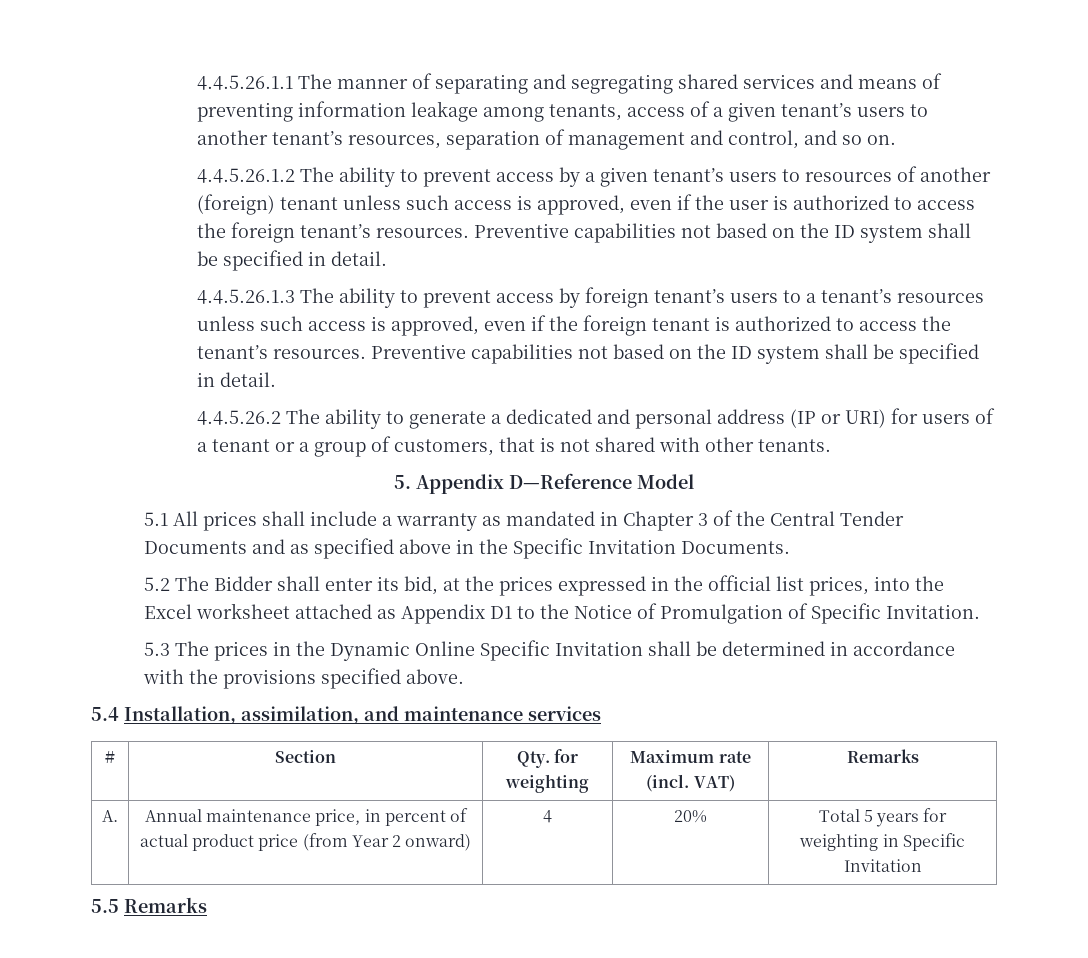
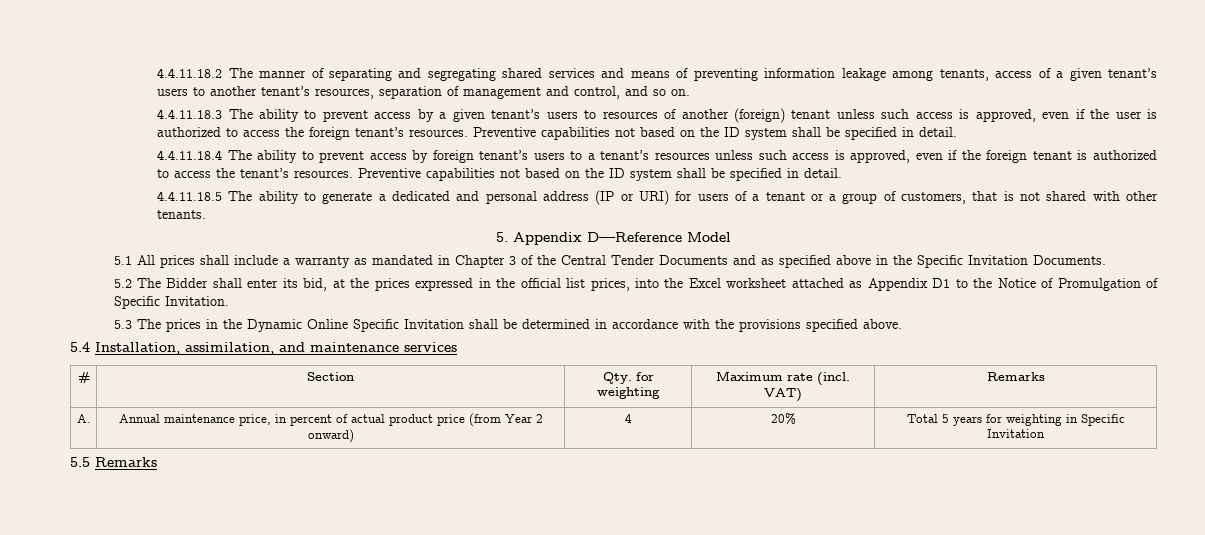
- 4.4.5.26.1.1 The manner of separating and segregating shared services and means of preventing information leakage among tenants, access of a given tenant’s users to another tenant’s resources, separation of management and control, and so on.
+ 4.4.11.18.2 The manner of separating and segregating shared services and means of preventing information leakage among tenants, access of a given tenant’s users to another tenant’s resources, separation of management and control, and so on.
- 4.4.5.26.1.2 The ability to prevent access by a given tenant’s users to resources of another (foreign) tenant unless such access is approved, even if the user is authorized to access the foreign tenant’s resources.
+ 4.4.11.18.3 The ability to prevent access by a given tenant’s users to resources of another (foreign) tenant unless such access is approved, even if the user is authorized to access the foreign tenant’s resources.
- 4.4.5.26.1.3 The ability to prevent access by foreign tenant’s users to a tenant’s resources unless such access is approved, even if the foreign tenant is authorized to access the tenant’s resources.
+ 4.4.11.18.4 The ability to prevent access by foreign tenant’s users to a tenant’s resources unless such access is approved, even if the foreign tenant is authorized to access the tenant’s resources.
- 4.4.5.26.2 The ability to generate a dedicated and personal address (IP or URI) for users of a tenant or a group of customers, that is not shared with other tenants.
+ 4.4.11.18.5 The ability to generate a dedicated and personal address (IP or URI) for users of a tenant or a group of customers, that is not shared with other tenants.

